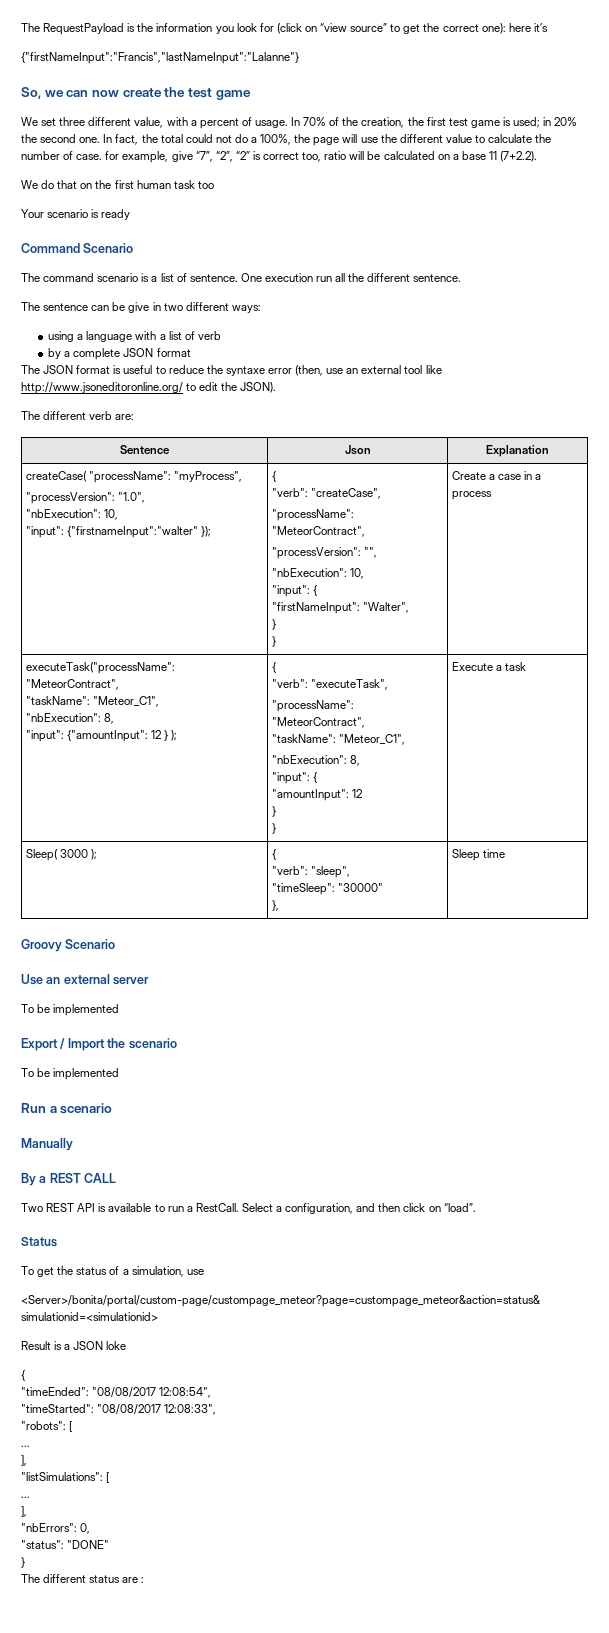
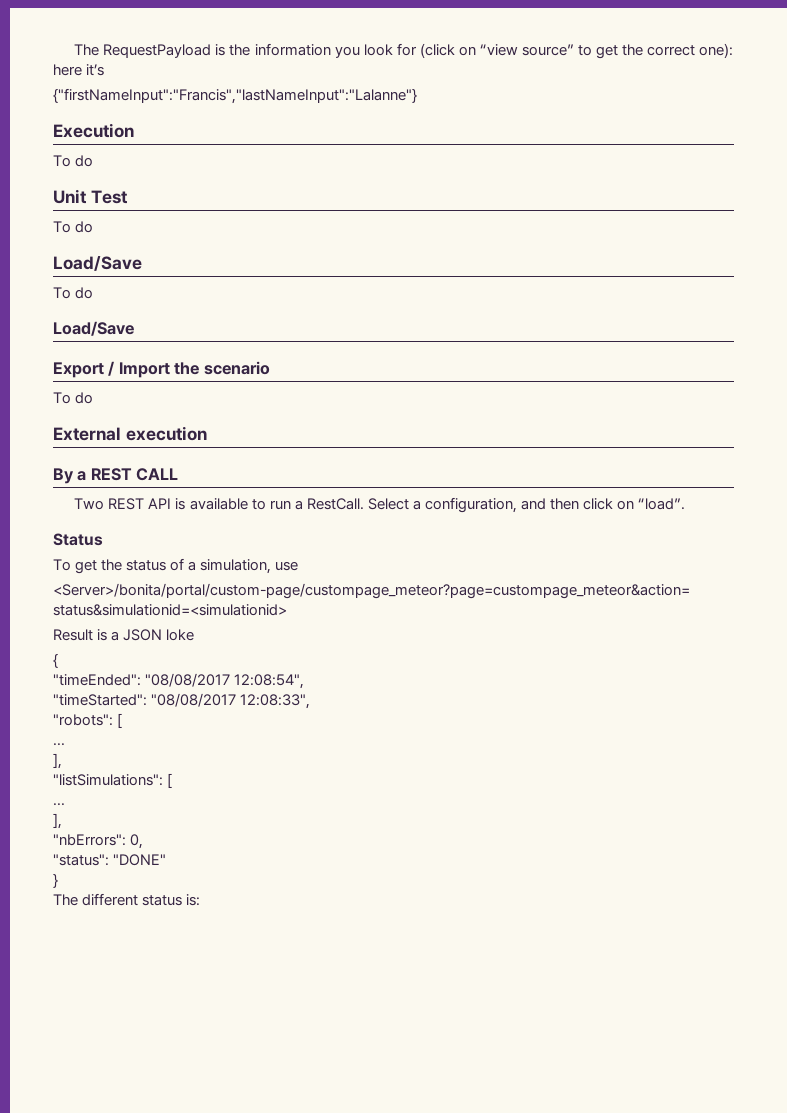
- So, we can now create the test game
- We set three different value, with a percent of usage. In 70% of the creation, the first test game is used; in 20% the second one. In fact, the total could not do a 100%, the page will use the different value to calculate the number of case. for example, give “7”, “2”, “2” is correct too, ratio will be calculated on a base 11 (7+2.2).
- We do that on the first human task too
- Your scenario is ready
- Command Scenario
- The command scenario is a list of sentence. One execution run all the different sentence.
- The sentence can be give in two different ways:
- using a language with a list of verb
- by a complete JSON format
- The JSON format is useful to reduce the syntaxe error (then, use an external tool like http://www.jsoneditoronline.org/ to edit the JSON).
- The different verb are:
- Sentence | Json | Explanation
- createCase( "processName": "myProcess",
- "processVersion": "1.0",
- "nbExecution": 10,
- "input": {"firstnameInput":"walter" }); | {
- "verb": "createCase",
- "processName": "MeteorContract",
- "processVersion": "",
- "nbExecution": 10,
- "input": {
- "firstNameInput": "Walter",
- }
- } | Create a case in a process
- executeTask("processName": "MeteorContract",
- "taskName": "Meteor_C1",
- "nbExecution": 8,
- "input": {"amountInput": 12 } ); | {
- "verb": "executeTask",
- "processName": "MeteorContract",
- "taskName": "Meteor_C1",
- "nbExecution": 8,
- "input": {
- "amountInput": 12
- }
- } | Execute a task
- Sleep( 3000 ); | {
- "verb": "sleep",
- "timeSleep": "30000"
- }, | Sleep time
- Groovy Scenario
- Use an external server
- To be implemented
+ Execution
+ To do
+ Unit Test
+ To do
+ Load/Save
+ To do
+ Load/Save
  Export / Import the scenario
- To be implemented
- Run a scenario
- Manually
+ To do
+ External execution
- The different status are :
+ The different status is:

